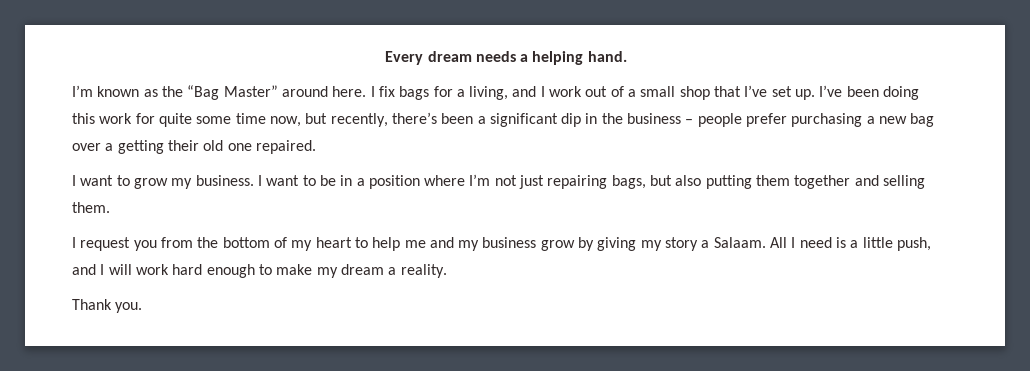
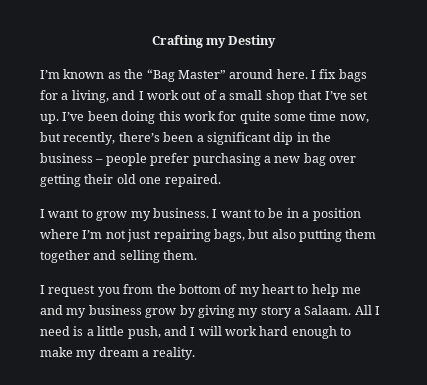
- Every dream needs a helping hand.
+ Crafting my Destiny
- I’ve been doing this work for quite some time now, but recently, there’s been a significant dip in the business – people prefer purchasing a new bag over a getting their old one repaired.
+ I’ve been doing this work for quite some time now, but recently, there’s been a significant dip in the business – people prefer purchasing a new bag over getting their old one repaired.
- Thank you.

